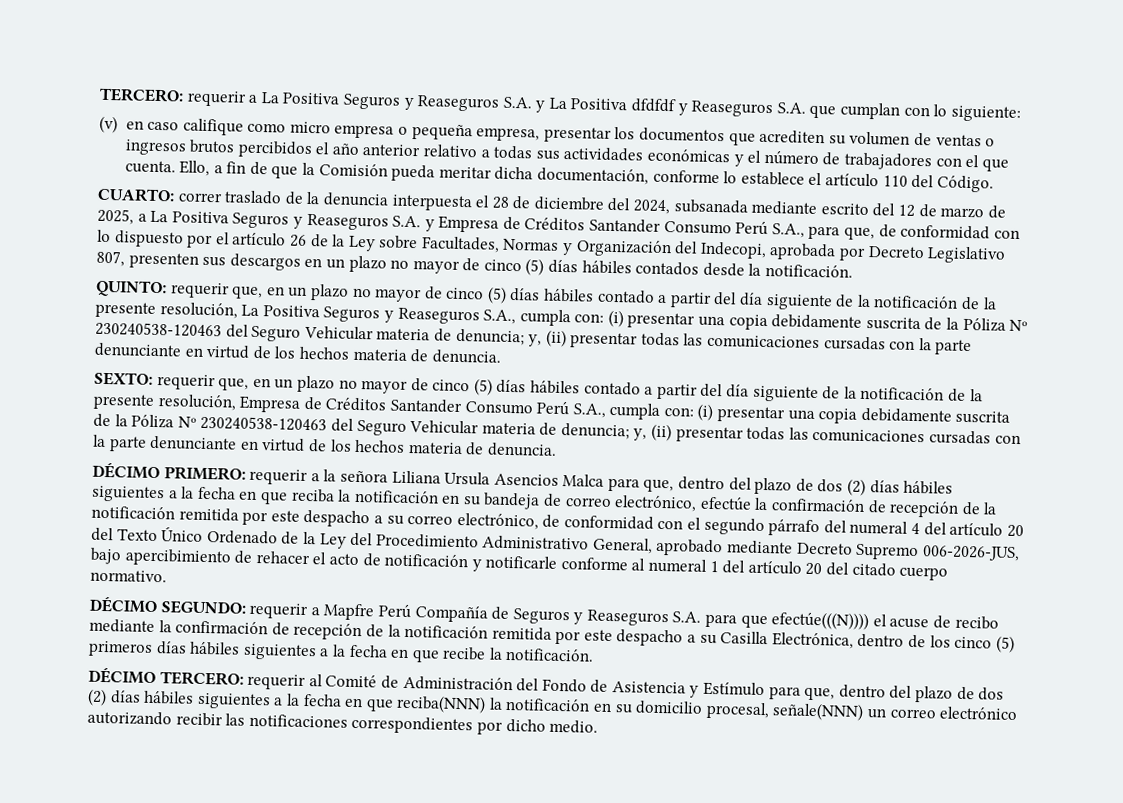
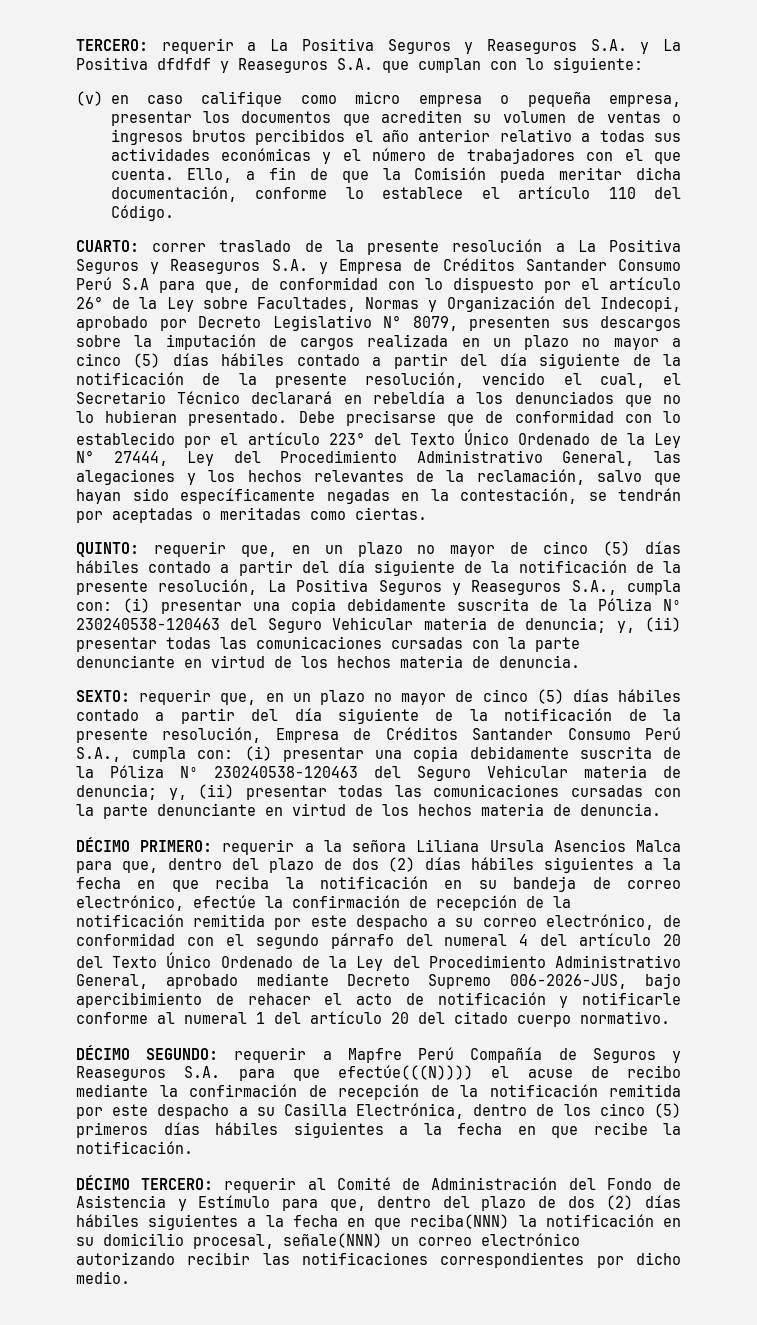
- CUARTO: correr traslado de la denuncia interpuesta el 28 de diciembre del 2024, subsanada mediante escrito del 12 de marzo de 2025, a La Positiva Seguros y Reaseguros S.A. y Empresa de Créditos Santander Consumo Perú S.A., para que, de conformidad con lo dispuesto por el artículo 26 de la Ley sobre Facultades, Normas y Organización del Indecopi, aprobada por Decreto Legislativo 807, presenten sus descargos en un plazo no mayor de cinco (5) días hábiles contados desde la notificación.
+ CUARTO: correr traslado de la presente resolución a La Positiva Seguros y Reaseguros S.A. y Empresa de Créditos Santander Consumo Perú S.A para que, de conformidad con lo dispuesto por el artículo 26° de la Ley sobre Facultades, Normas y Organización del Indecopi, aprobado por Decreto Legislativo N° 8079, presenten sus descargos sobre la imputación de cargos realizada en un plazo no mayor a cinco (5) días hábiles contado a partir del día siguiente de la notificación de la presente resolución, vencido el cual, el Secretario Técnico declarará en rebeldía a los denunciados que no lo hubieran presentado. Debe precisarse que de conformidad con lo establecido por el artículo 223° del Texto Único Ordenado de la Ley N° 27444, Ley del Procedimiento Administrativo General, las alegaciones y los hechos relevantes de la reclamación, salvo que hayan sido específicamente negadas en la contestación, se tendrán por aceptadas o meritadas como ciertas.

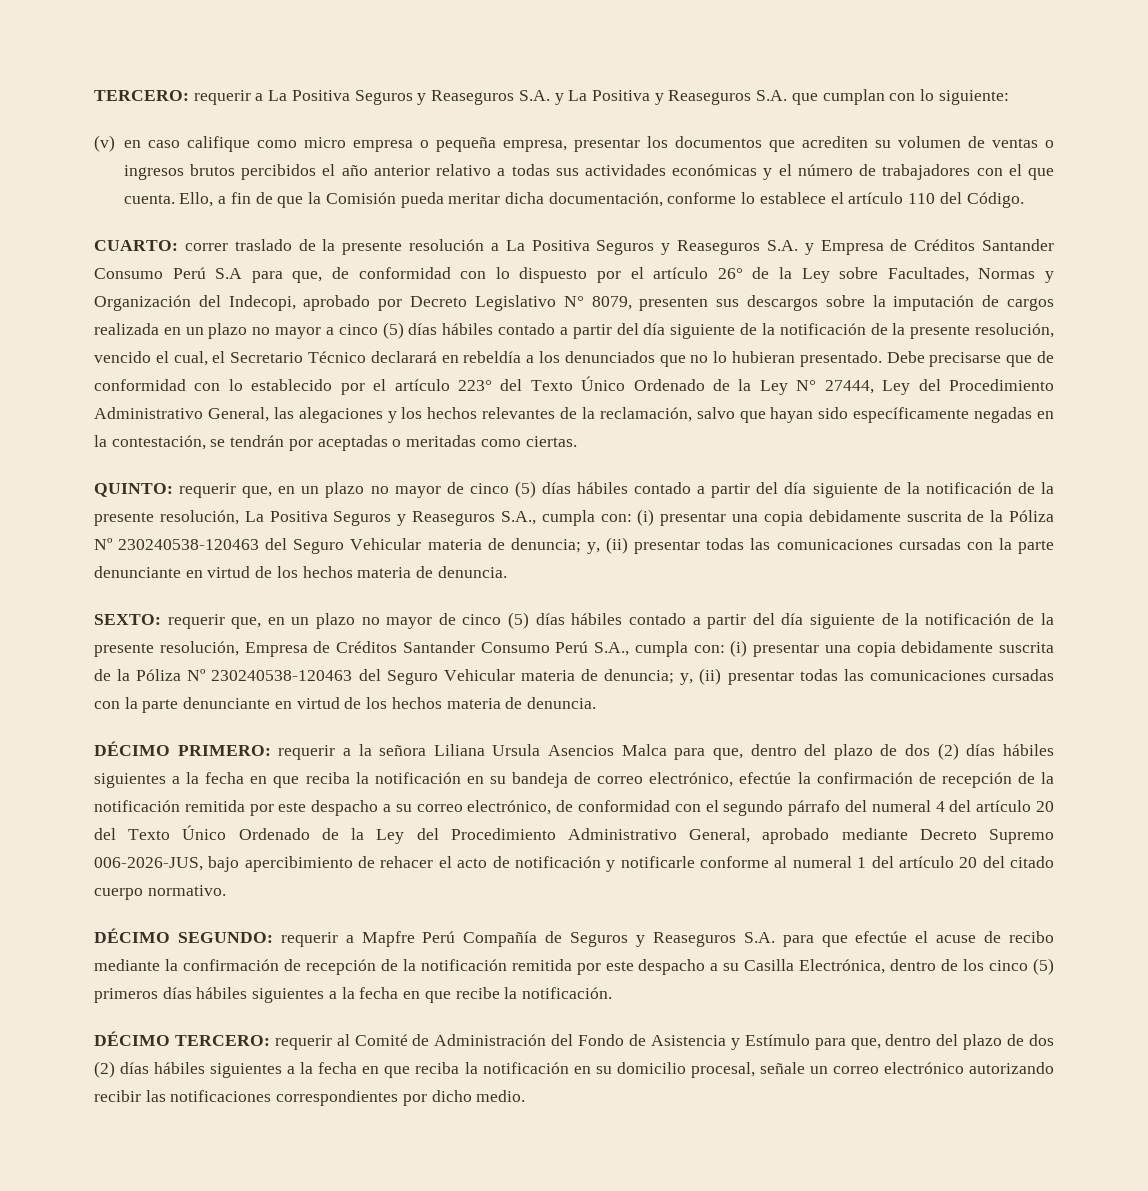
- TERCERO: requerir a La Positiva Seguros y Reaseguros S.A. y La Positiva dfdfdf y Reaseguros S.A. que cumplan con lo siguiente:
+ TERCERO: requerir a La Positiva Seguros y Reaseguros S.A. y La Positiva y Reaseguros S.A. que cumplan con lo siguiente:
- DÉCIMO SEGUNDO: requerir a Mapfre Perú Compañía de Seguros y Reaseguros S.A. para que efectúe(((N)))) el acuse de recibo mediante la confirmación de recepción de la notificación remitida por este despacho a su Casilla Electrónica, dentro de los cinco (5) primeros días hábiles siguientes a la fecha en que recibe la notificación.
+ DÉCIMO SEGUNDO: requerir a Mapfre Perú Compañía de Seguros y Reaseguros S.A. para que efectúe el acuse de recibo mediante la confirmación de recepción de la notificación remitida por este despacho a su Casilla Electrónica, dentro de los cinco (5) primeros días hábiles siguientes a la fecha en que recibe la notificación.
- DÉCIMO TERCERO: requerir al Comité de Administración del Fondo de Asistencia y Estímulo para que, dentro del plazo de dos (2) días hábiles siguientes a la fecha en que reciba(NNN) la notificación en su domicilio procesal, señale(NNN) un correo electrónico autorizando recibir las notificaciones correspondientes por dicho medio.
+ DÉCIMO TERCERO: requerir al Comité de Administración del Fondo de Asistencia y Estímulo para que, dentro del plazo de dos (2) días hábiles siguientes a la fecha en que reciba la notificación en su domicilio procesal, señale un correo electrónico autorizando recibir las notificaciones correspondientes por dicho medio.

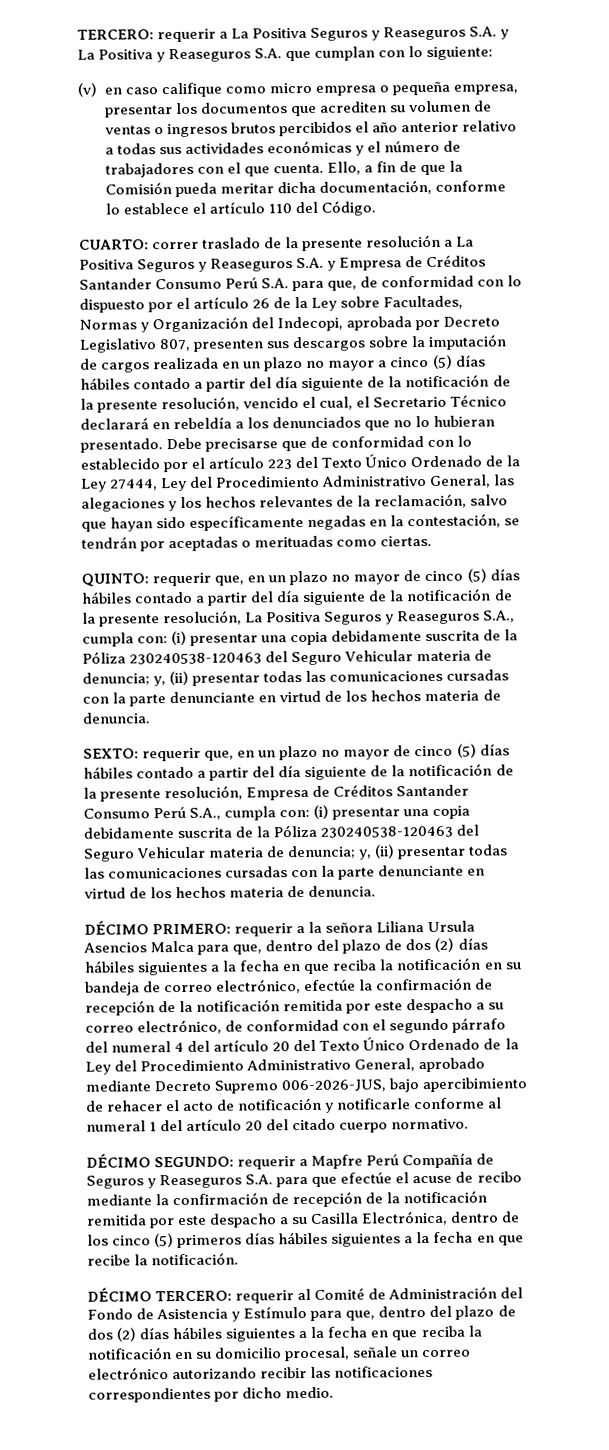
- correr traslado de la presente resolución a La Positiva Seguros y Reaseguros S.A. y Empresa de Créditos Santander Consumo Perú S.A para que, de conformidad con lo dispuesto por el artículo 26° de la Ley sobre Facultades, Normas y Organización del Indecopi, aprobado por Decreto Legislativo N° 8079, presenten sus descargos sobre la imputación de cargos realizada en un plazo no mayor a cinco (5) días hábiles contado a partir del día siguiente de la notificación de la presente resolución, vencido el cual, el Secretario Técnico declarará en rebeldía a los denunciados que no lo hubieran presentado.
+ correr traslado de la presente resolución a La Positiva Seguros y Reaseguros S.A. y Empresa de Créditos Santander Consumo Perú S.A. para que, de conformidad con lo dispuesto por el artículo 26 de la Ley sobre Facultades, Normas y Organización del Indecopi, aprobada por Decreto Legislativo 807, presenten sus descargos sobre la imputación de cargos realizada en un plazo no mayor a cinco (5) días hábiles contado a partir del día siguiente de la notificación de la presente resolución, vencido el cual, el Secretario Técnico declarará en rebeldía a los denunciados que no lo hubieran presentado.
- Debe precisarse que de conformidad con lo establecido por el artículo 223° del Texto Único Ordenado de la Ley N° 27444, Ley del Procedimiento Administrativo General, las alegaciones y los hechos relevantes de la reclamación, salvo que hayan sido específicamente negadas en la contestación, se tendrán por aceptadas o meritadas como ciertas.
+ Debe precisarse que de conformidad con lo establecido por el artículo 223 del Texto Único Ordenado de la Ley 27444, Ley del Procedimiento Administrativo General, las alegaciones y los hechos relevantes de la reclamación, salvo que hayan sido específicamente negadas en la contestación, se tendrán por aceptadas o merituadas como ciertas.
- requerir que, en un plazo no mayor de cinco (5) días hábiles contado a partir del día siguiente de la notificación de la presente resolución, La Positiva Seguros y Reaseguros S.A., cumpla con: (i) presentar una copia debidamente suscrita de la Póliza Nº 230240538-120463 del Seguro Vehicular materia de denuncia;
+ requerir que, en un plazo no mayor de cinco (5) días hábiles contado a partir del día siguiente de la notificación de la presente resolución, La Positiva Seguros y Reaseguros S.A., cumpla con: (i) presentar una copia debidamente suscrita de la Póliza 230240538-120463 del Seguro Vehicular materia de denuncia;
- requerir que, en un plazo no mayor de cinco (5) días hábiles contado a partir del día siguiente de la notificación de la presente resolución, Empresa de Créditos Santander Consumo Perú S.A., cumpla con: (i) presentar una copia debidamente suscrita de la Póliza Nº 230240538-120463 del Seguro Vehicular materia de denuncia;
+ requerir que, en un plazo no mayor de cinco (5) días hábiles contado a partir del día siguiente de la notificación de la presente resolución, Empresa de Créditos Santander Consumo Perú S.A., cumpla con: (i) presentar una copia debidamente suscrita de la Póliza 230240538-120463 del Seguro Vehicular materia de denuncia;

